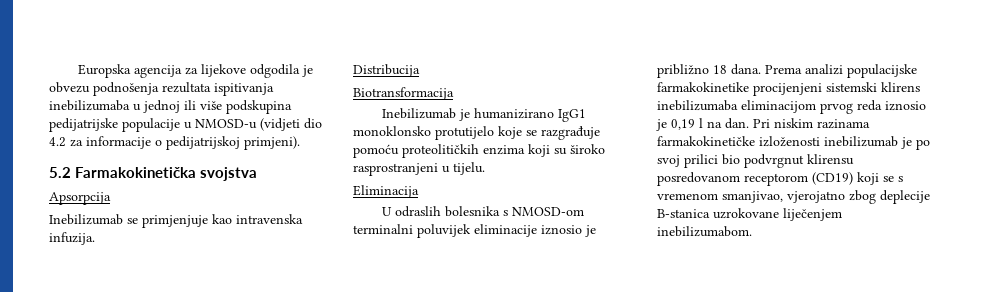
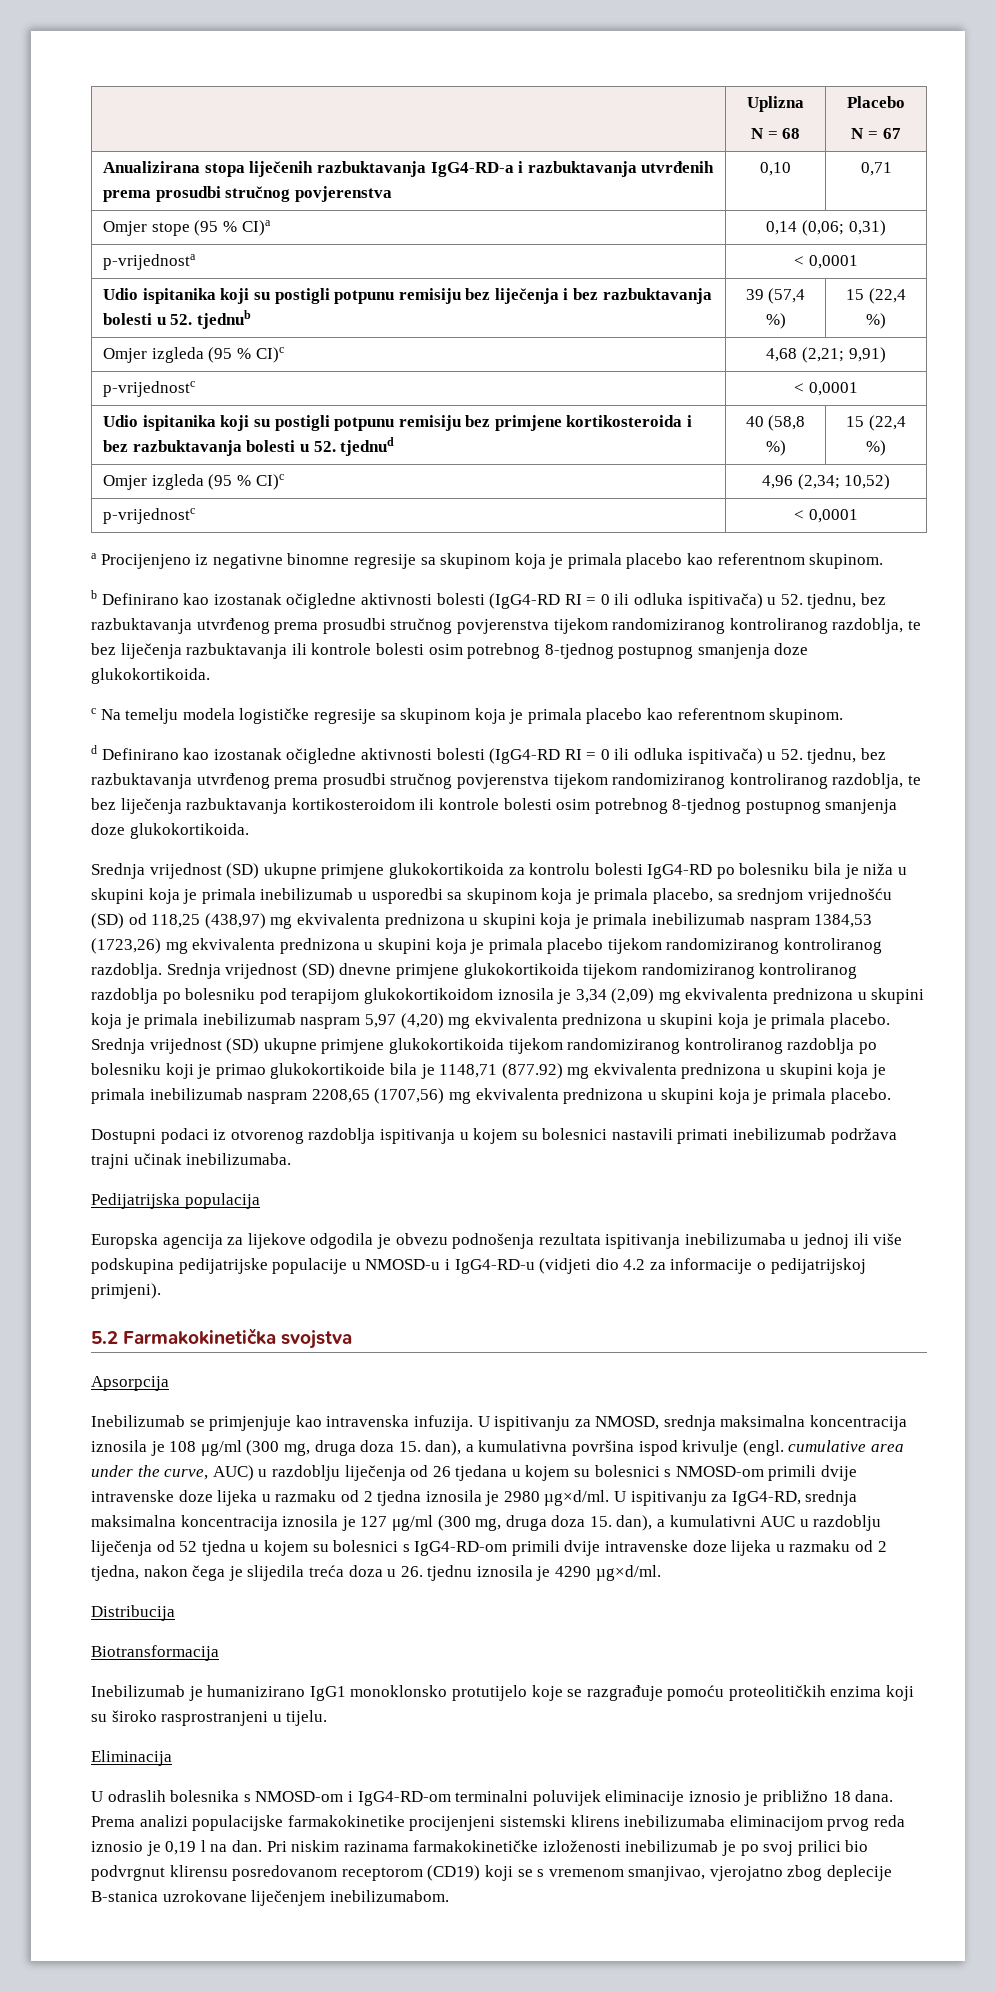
+ | Uplizna
+ N = 68 | Placebo
+ N = 67
+ Anualizirana stopa liječenih razbuktavanja IgG4-RD-a i razbuktavanja utvrđenih prema prosudbi stručnog povjerenstva | 0,10 | 0,71
+ Omjer stope (95 % CI)a | 0,14 (0,06; 0,31)
+ p-vrijednosta | < 0,0001
+ Udio ispitanika koji su postigli potpunu remisiju bez liječenja i bez razbuktavanja bolesti u 52. tjednub | 39 (57,4 %) | 15 (22,4 %)
+ Omjer izgleda (95 % CI)c | 4,68 (2,21; 9,91)
+ p-vrijednostc | < 0,0001
+ Udio ispitanika koji su postigli potpunu remisiju bez primjene kortikosteroida i bez razbuktavanja bolesti u 52. tjednud | 40 (58,8 %) | 15 (22,4 %)
+ Omjer izgleda (95 % CI)c | 4,96 (2,34; 10,52)
+ p-vrijednostc | < 0,0001
+ a Procijenjeno iz negativne binomne regresije sa skupinom koja je primala placebo kao referentnom skupinom.
+ b Definirano kao izostanak očigledne aktivnosti bolesti (IgG4-RD RI = 0 ili odluka ispitivača) u 52. tjednu, bez razbuktavanja utvrđenog prema prosudbi stručnog povjerenstva tijekom randomiziranog kontroliranog razdoblja, te bez liječenja razbuktavanja ili kontrole bolesti osim potrebnog 8-tjednog postupnog smanjenja doze glukokortikoida.
+ c Na temelju modela logističke regresije sa skupinom koja je primala placebo kao referentnom skupinom.
+ d Definirano kao izostanak očigledne aktivnosti bolesti (IgG4-RD RI = 0 ili odluka ispitivača) u 52. tjednu, bez razbuktavanja utvrđenog prema prosudbi stručnog povjerenstva tijekom randomiziranog kontroliranog razdoblja, te bez liječenja razbuktavanja kortikosteroidom ili kontrole bolesti osim potrebnog 8-tjednog postupnog smanjenja doze glukokortikoida.
+ Srednja vrijednost (SD) ukupne primjene glukokortikoida za kontrolu bolesti IgG4-RD po bolesniku bila je niža u skupini koja je primala inebilizumab u usporedbi sa skupinom koja je primala placebo, sa srednjom vrijednošću (SD) od 118,25 (438,97) mg ekvivalenta prednizona u skupini koja je primala inebilizumab naspram 1384,53 (1723,26) mg ekvivalenta prednizona u skupini koja je primala placebo tijekom randomiziranog kontroliranog razdoblja. Srednja vrijednost (SD) dnevne primjene glukokortikoida tijekom randomiziranog kontroliranog razdoblja po bolesniku pod terapijom glukokortikoidom iznosila je 3,34 (2,09) mg ekvivalenta prednizona u skupini koja je primala inebilizumab naspram 5,97 (4,20) mg ekvivalenta prednizona u skupini koja je primala placebo. Srednja vrijednost (SD) ukupne primjene glukokortikoida tijekom randomiziranog kontroliranog razdoblja po bolesniku koji je primao glukokortikoide bila je 1148,71 (877.92) mg ekvivalenta prednizona u skupini koja je primala inebilizumab naspram 2208,65 (1707,56) mg ekvivalenta prednizona u skupini koja je primala placebo.
+ Dostupni podaci iz otvorenog razdoblja ispitivanja u kojem su bolesnici nastavili primati inebilizumab podržava trajni učinak inebilizumaba.
+ Pedijatrijska populacija
- Europska agencija za lijekove odgodila je obvezu podnošenja rezultata ispitivanja inebilizumaba u jednoj ili više podskupina pedijatrijske populacije u NMOSD-u (vidjeti dio 4.2 za informacije o pedijatrijskoj primjeni).
+ Europska agencija za lijekove odgodila je obvezu podnošenja rezultata ispitivanja inebilizumaba u jednoj ili više podskupina pedijatrijske populacije u NMOSD-u i IgG4-RD-u (vidjeti dio 4.2 za informacije o pedijatrijskoj primjeni).
+ U ispitivanju za NMOSD, srednja maksimalna koncentracija iznosila je 108 μg/ml (300 mg, druga doza 15. dan), a kumulativna površina ispod krivulje (engl. cumulative area under the curve, AUC) u razdoblju liječenja od 26 tjedana u kojem su bolesnici s NMOSD-om primili dvije intravenske doze lijeka u razmaku od 2 tjedna iznosila je 2980 µg×d/ml. U ispitivanju za IgG4-RD, srednja maksimalna koncentracija iznosila je 127 μg/ml (300 mg, druga doza 15. dan), a kumulativni AUC u razdoblju liječenja od 52 tjedna u kojem su bolesnici s IgG4-RD-om primili dvije intravenske doze lijeka u razmaku od 2 tjedna, nakon čega je slijedila treća doza u 26. tjednu iznosila je 4290 µg×d/ml.
- U odraslih bolesnika s NMOSD-om terminalni poluvijek eliminacije iznosio je približno 18 dana.
+ U odraslih bolesnika s NMOSD-om i IgG4-RD-om terminalni poluvijek eliminacije iznosio je približno 18 dana.

